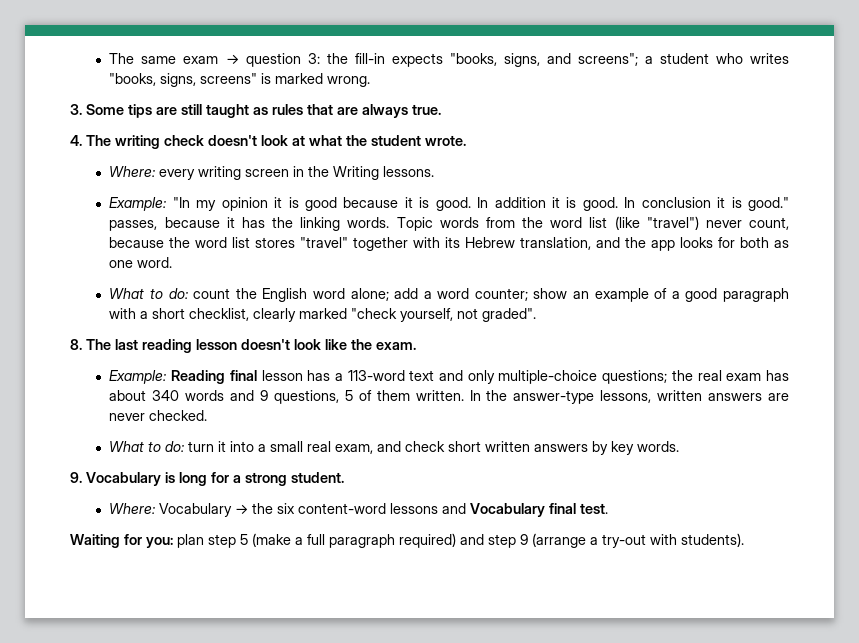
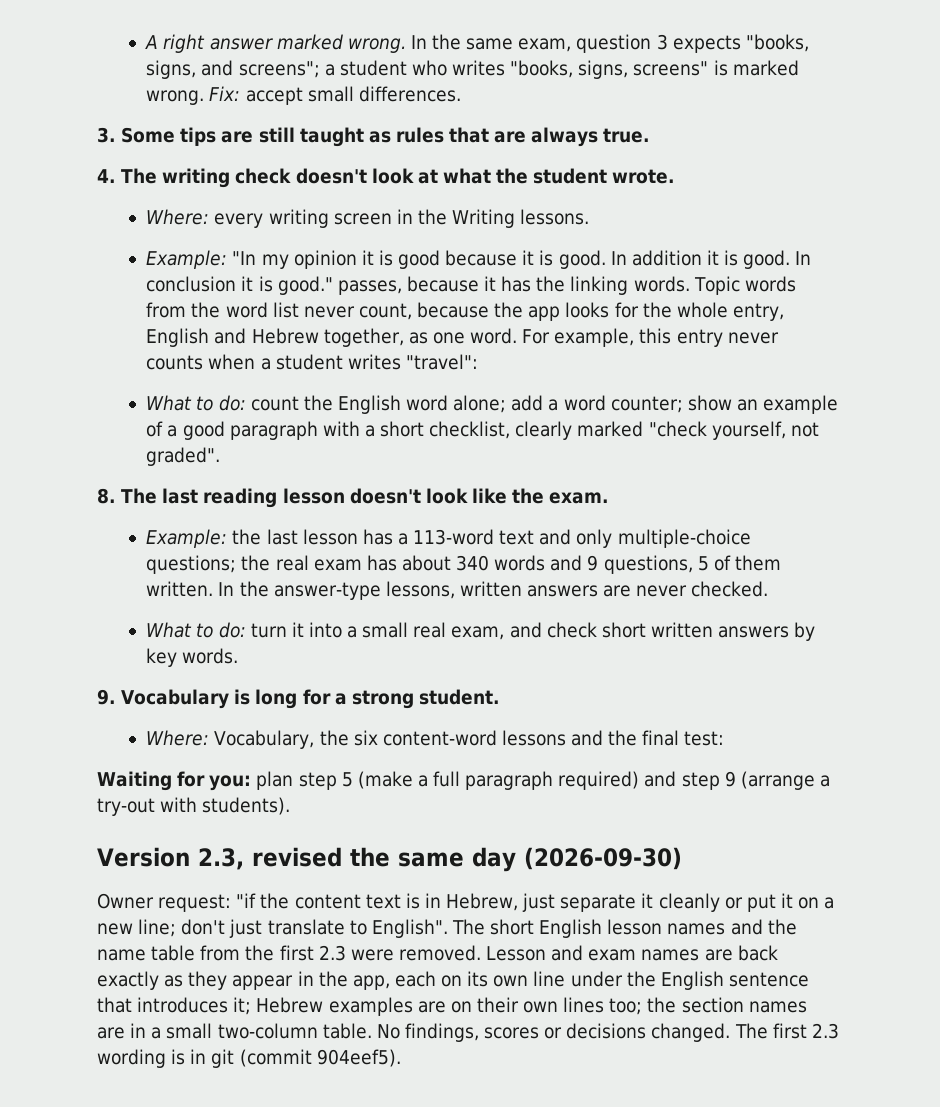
- The same exam → question 3: the fill-in expects "books, signs, and screens"; a student who writes "books, signs, screens" is marked wrong.
+ A right answer marked wrong. In the same exam, question 3 expects "books, signs, and screens"; a student who writes "books, signs, screens" is marked wrong. Fix: accept small differences.
- Topic words from the word list (like "travel") never count, because the word list stores "travel" together with its Hebrew translation, and the app looks for both as one word.
+ Topic words from the word list never count, because the app looks for the whole entry, English and Hebrew together, as one word. For example, this entry never counts when a student writes "travel":
- Example: Reading final lesson has a 113-word text and only multiple-choice questions; the real exam has about 340 words and 9 questions, 5 of them written.
+ Example: the last lesson has a 113-word text and only multiple-choice questions; the real exam has about 340 words and 9 questions, 5 of them written.
- Where: Vocabulary → the six content-word lessons and Vocabulary final test.
+ Where: Vocabulary, the six content-word lessons and the final test:
+ Version 2.3, revised the same day (2026-09-30)
+ Owner request: "if the content text is in Hebrew, just separate it cleanly or put it on a new line; don't just translate to English". The short English lesson names and the name table from the first 2.3 were removed. Lesson and exam names are back exactly as they appear in the app, each on its own line under the English sentence that introduces it; Hebrew examples are on their own lines too; the section names are in a small two-column table. No findings, scores or decisions changed. The first 2.3 wording is in git (commit 904eef5).

